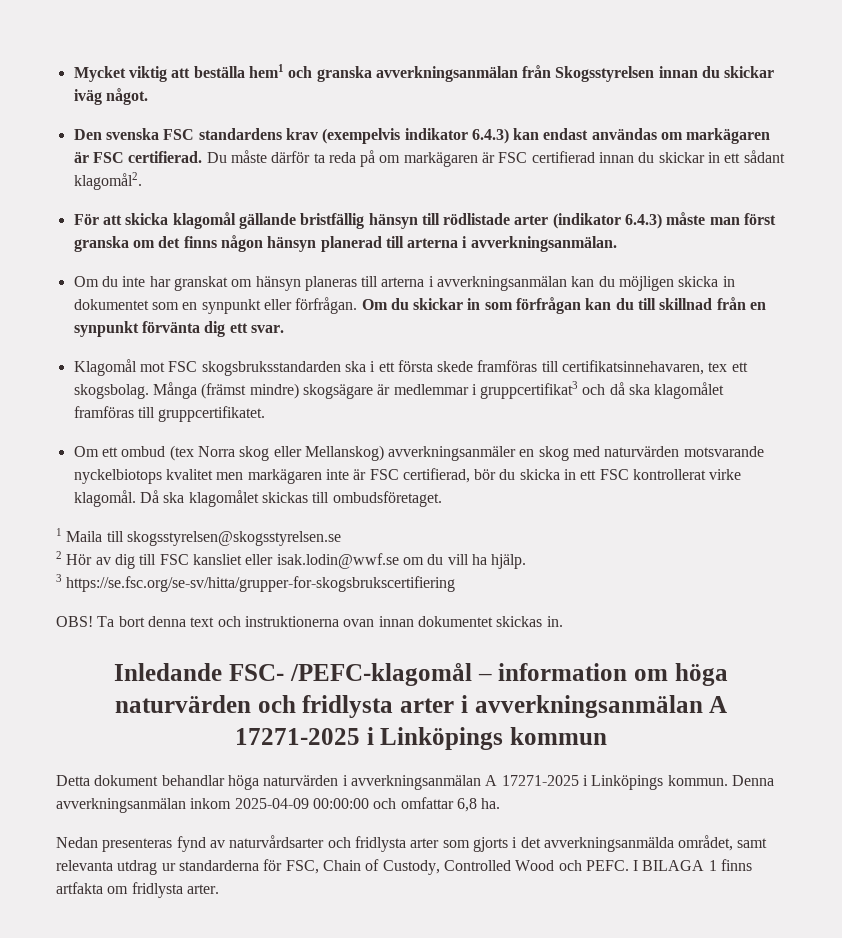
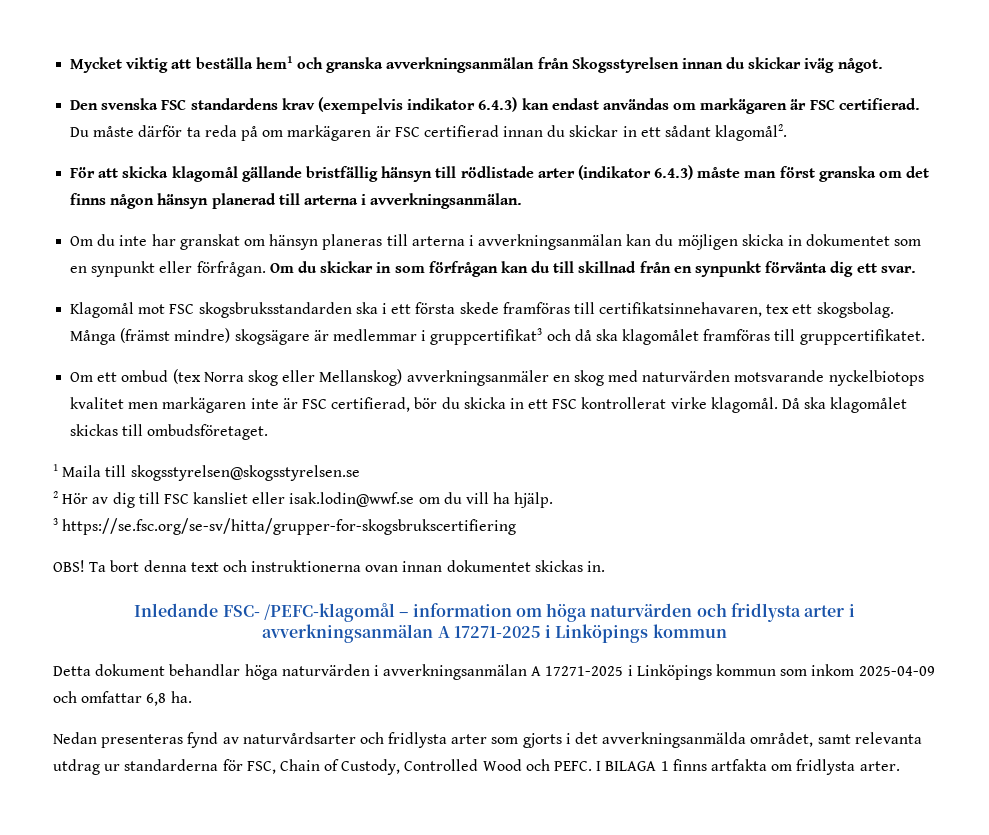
- Detta dokument behandlar höga naturvärden i avverkningsanmälan A 17271-2025 i Linköpings kommun. Denna avverkningsanmälan inkom 2025-04-09 00:00:00 och omfattar 6,8 ha.
+ Detta dokument behandlar höga naturvärden i avverkningsanmälan A 17271-2025 i Linköpings kommun som inkom 2025-04-09 och omfattar 6,8 ha.

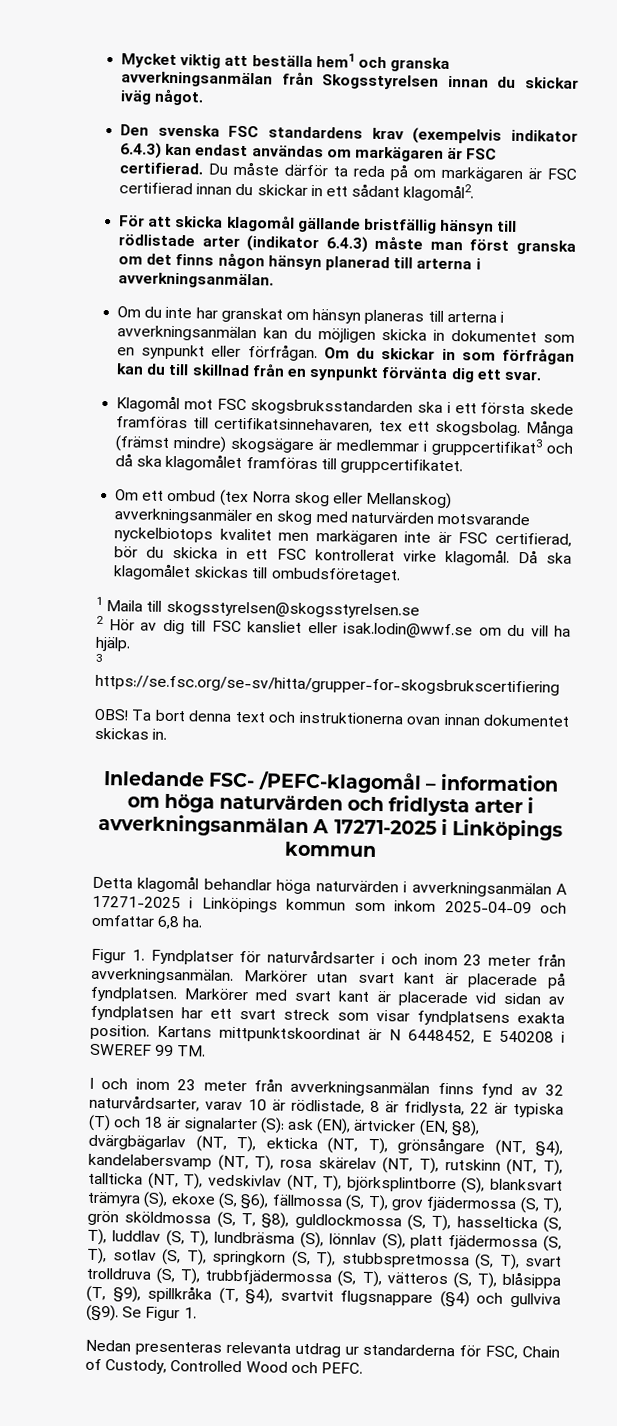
- Detta dokument behandlar höga naturvärden i avverkningsanmälan A 17271-2025 i Linköpings kommun som inkom 2025-04-09 och omfattar 6,8 ha.
+ Detta klagomål behandlar höga naturvärden i avverkningsanmälan A 17271-2025 i Linköpings kommun som inkom 2025-04-09 och omfattar 6,8 ha.
- Nedan presenteras fynd av naturvårdsarter och fridlysta arter som gjorts i det avverkningsanmälda området, samt relevanta utdrag ur standarderna för FSC, Chain of Custody, Controlled Wood och PEFC. I BILAGA 1 finns artfakta om fridlysta arter.
+ Figur 1. Fyndplatser för naturvårdsarter i och inom 23 meter från avverkningsanmälan. Markörer utan svart kant är placerade på fyndplatsen. Markörer med svart kant är placerade vid sidan av fyndplatsen har ett svart streck som visar fyndplatsens exakta position. Kartans mittpunktskoordinat är N 6448452, E 540208 i SWEREF 99 TM.
+ I och inom 23 meter från avverkningsanmälan finns fynd av 32 naturvårdsarter, varav 10 är rödlistade, 8 är fridlysta, 22 är typiska (T) och 18 är signalarter (S): ask (EN), ärtvicker (EN, §8), dvärgbägarlav (NT, T), ekticka (NT, T), grönsångare (NT, §4), kandelabersvamp (NT, T), rosa skärelav (NT, T), rutskinn (NT, T), tallticka (NT, T), vedskivlav (NT, T), björksplintborre (S), blanksvart trämyra (S), ekoxe (S, §6), fällmossa (S, T), grov fjädermossa (S, T), grön sköldmossa (S, T, §8), guldlockmossa (S, T), hasselticka (S, T), luddlav (S, T), lundbräsma (S), lönnlav (S), platt fjädermossa (S, T), sotlav (S, T), springkorn (S, T), stubbspretmossa (S, T), svart trolldruva (S, T), trubbfjädermossa (S, T), vätteros (S, T), blåsippa (T, §9), spillkråka (T, §4), svartvit flugsnappare (§4) och gullviva (§9). Se Figur 1.
+ Nedan presenteras relevanta utdrag ur standarderna för FSC, Chain of Custody, Controlled Wood och PEFC.

